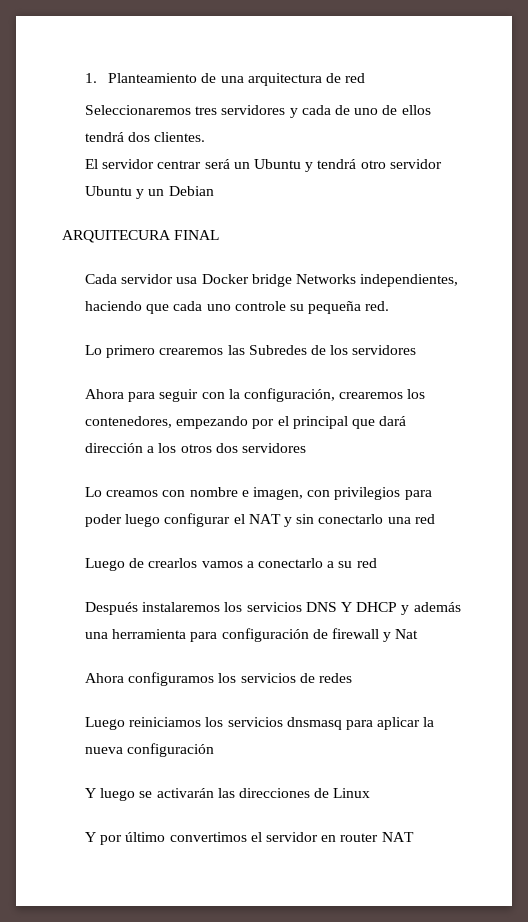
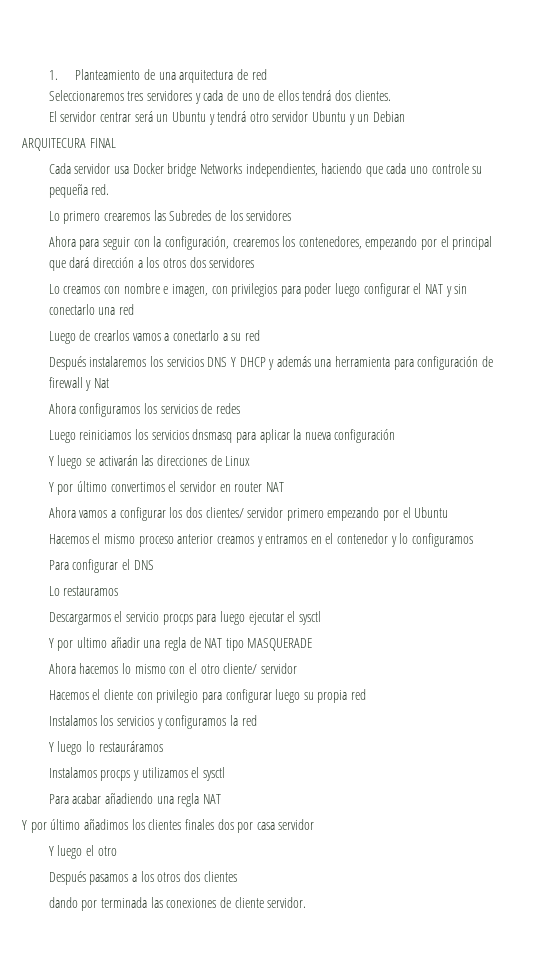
+ Ahora vamos a configurar los dos clientes/ servidor primero empezando por el Ubuntu
+ Hacemos el mismo proceso anterior creamos y entramos en el contenedor y lo configuramos
+ Para configurar el DNS
+ Lo restauramos
+ Descargarmos el servicio procps para luego ejecutar el sysctl
+ Y por ultimo añadir una regla de NAT tipo MASQUERADE
+ Ahora hacemos lo mismo con el otro cliente/ servidor
+ Hacemos el cliente con privilegio para configurar luego su propia red
+ Instalamos los servicios y configuramos la red
+ Y luego lo restauráramos
+ Instalamos procps y utilizamos el sysctl
+ Para acabar añadiendo una regla NAT
+ Y por último añadimos los clientes finales dos por casa servidor
+ Y luego el otro
+ Después pasamos a los otros dos clientes
+ dando por terminada las conexiones de cliente servidor.

